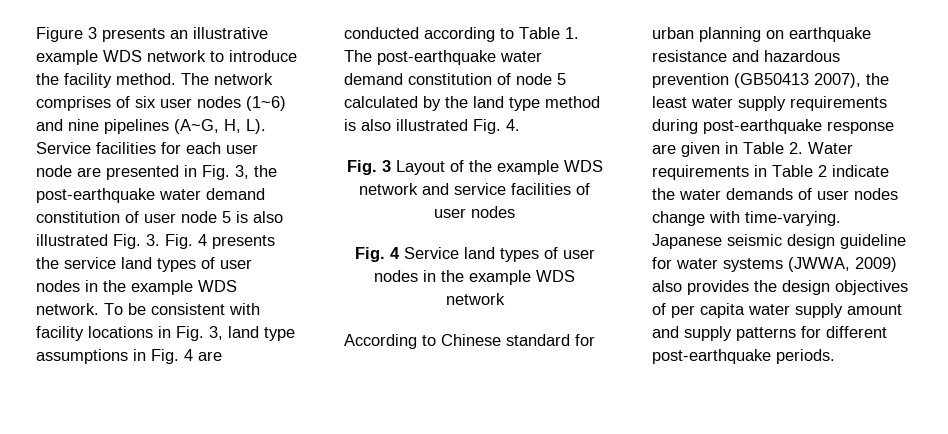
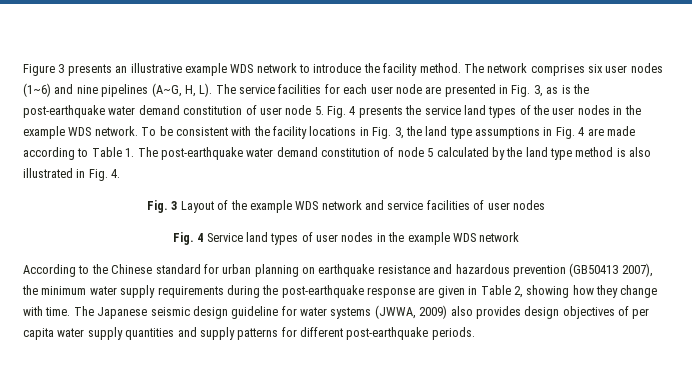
- The network comprises of six user nodes (1~6) and nine pipelines (A~G, H, L). Service facilities for each user node are presented in Fig. 3, the post-earthquake water demand constitution of user node 5 is also illustrated Fig. 3. Fig. 4 presents the service land types of user nodes in the example WDS network.
+ The network comprises six user nodes (1~6) and nine pipelines (A~G, H, L). The service facilities for each user node are presented in Fig. 3, as is the post-earthquake water demand constitution of user node 5. Fig. 4 presents the service land types of the user nodes in the example WDS network.
- To be consistent with facility locations in Fig. 3, land type assumptions in Fig. 4 are conducted according to Table 1. The post-earthquake water demand constitution of node 5 calculated by the land type method is also illustrated Fig. 4.
+ To be consistent with the facility locations in Fig. 3, the land type assumptions in Fig. 4 are made according to Table 1. The post-earthquake water demand constitution of node 5 calculated by the land type method is also illustrated in Fig. 4.
- According to Chinese standard for urban planning on earthquake resistance and hazardous prevention (GB50413 2007), the least water supply requirements during post-earthquake response are given in Table 2. Water requirements in Table 2 indicate the water demands of user nodes change with time-varying. Japanese seismic design guideline for water systems (JWWA, 2009) also provides the design objectives of per capita water supply amount and supply patterns for different post-earthquake periods.
+ According to the Chinese standard for urban planning on earthquake resistance and hazardous prevention (GB50413 2007), the minimum water supply requirements during the post-earthquake response are given in Table 2, showing how they change with time. The Japanese seismic design guideline for water systems (JWWA, 2009) also provides design objectives of per capita water supply quantities and supply patterns for different post-earthquake periods.

